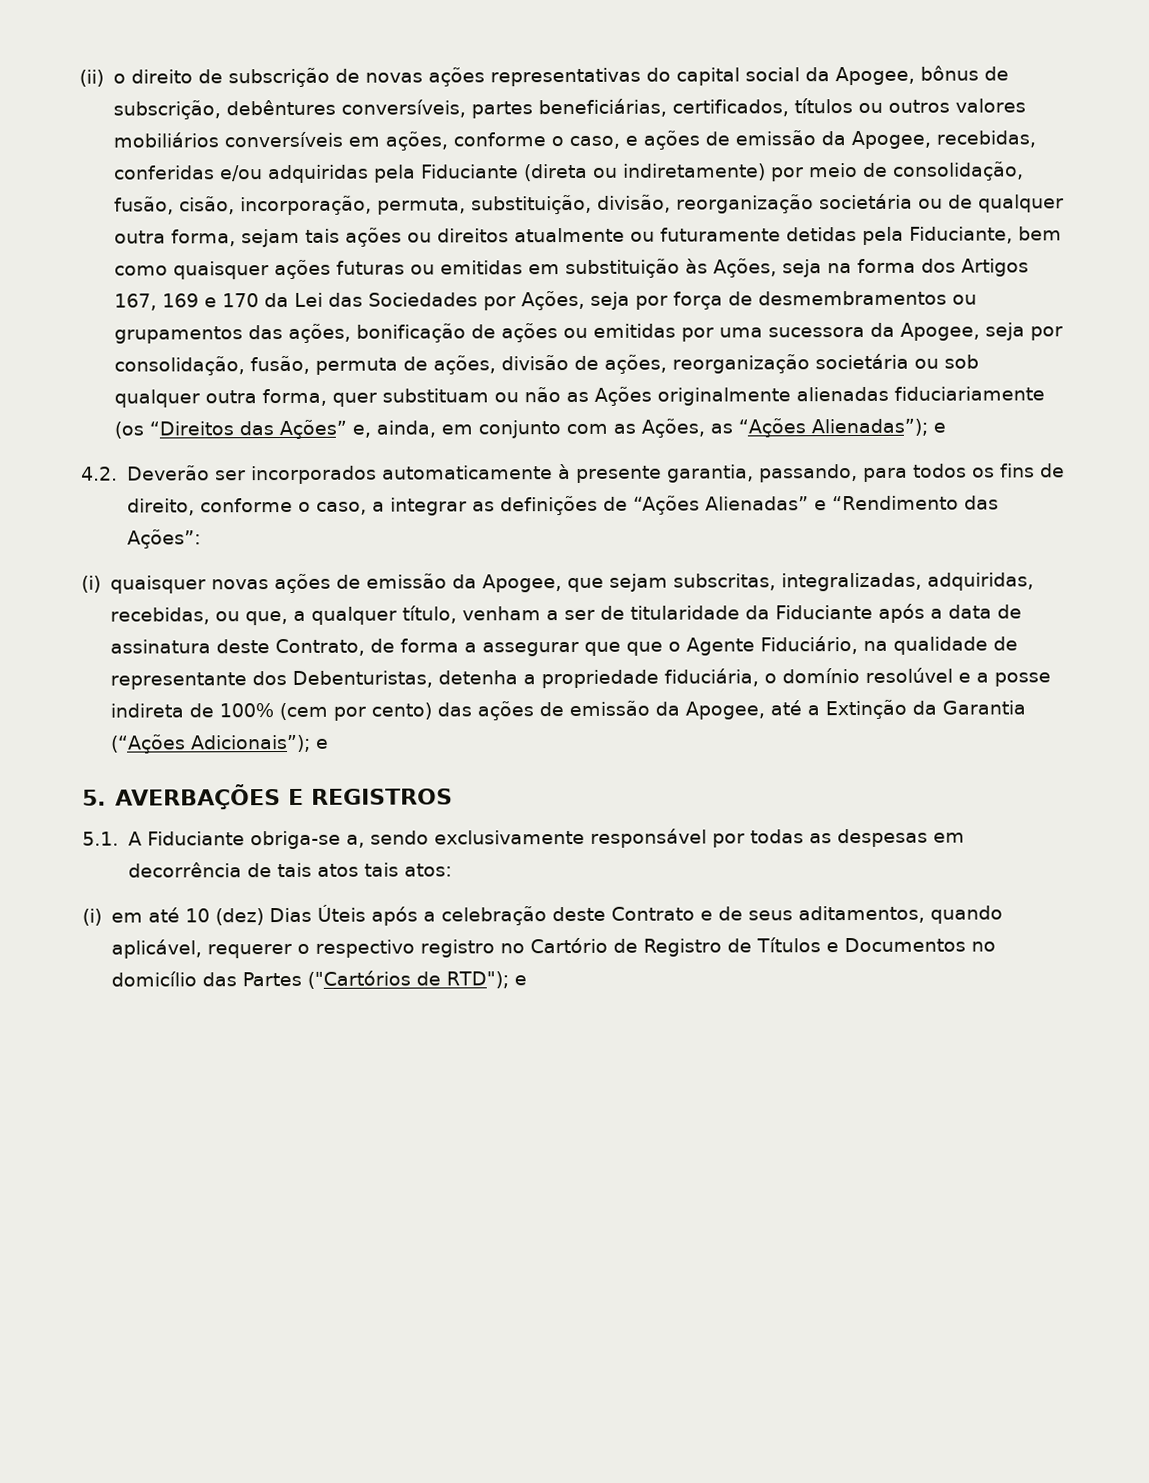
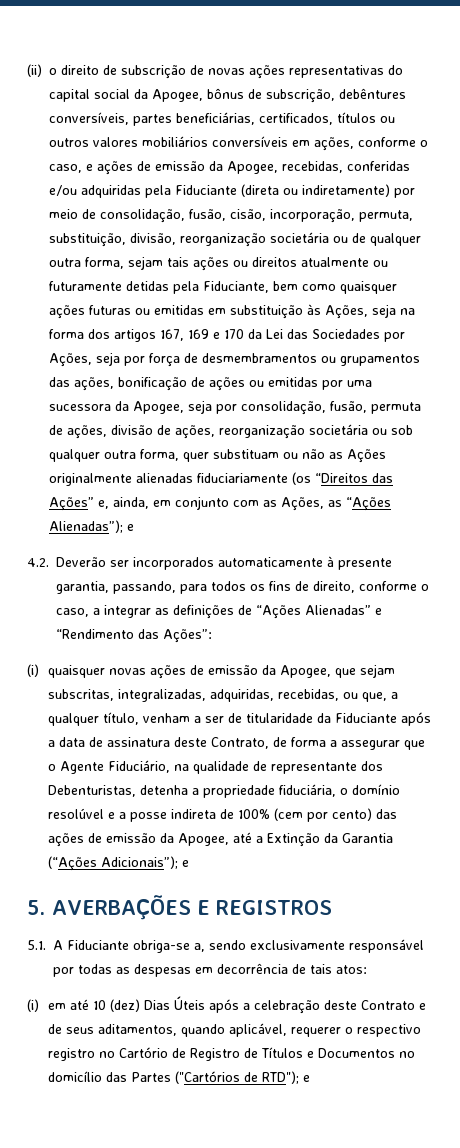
- (ii) o direito de subscrição de novas ações representativas do capital social da Apogee, bônus de subscrição, debêntures conversíveis, partes beneficiárias, certificados, títulos ou outros valores mobiliários conversíveis em ações, conforme o caso, e ações de emissão da Apogee, recebidas, conferidas e/ou adquiridas pela Fiduciante (direta ou indiretamente) por meio de consolidação, fusão, cisão, incorporação, permuta, substituição, divisão, reorganização societária ou de qualquer outra forma, sejam tais ações ou direitos atualmente ou futuramente detidas pela Fiduciante, bem como quaisquer ações futuras ou emitidas em substituição às Ações, seja na forma dos Artigos 167, 169 e 170 da Lei das Sociedades por Ações, seja por força de desmembramentos ou grupamentos das ações, bonificação de ações ou emitidas por uma sucessora da Apogee, seja por consolidação, fusão, permuta de ações, divisão de ações, reorganização societária ou sob qualquer outra forma, quer substituam ou não as Ações originalmente alienadas fiduciariamente (os “Direitos das Ações” e, ainda, em conjunto com as Ações, as “Ações Alienadas”);
+ (ii) o direito de subscrição de novas ações representativas do capital social da Apogee, bônus de subscrição, debêntures conversíveis, partes beneficiárias, certificados, títulos ou outros valores mobiliários conversíveis em ações, conforme o caso, e ações de emissão da Apogee, recebidas, conferidas e/ou adquiridas pela Fiduciante (direta ou indiretamente) por meio de consolidação, fusão, cisão, incorporação, permuta, substituição, divisão, reorganização societária ou de qualquer outra forma, sejam tais ações ou direitos atualmente ou futuramente detidas pela Fiduciante, bem como quaisquer ações futuras ou emitidas em substituição às Ações, seja na forma dos artigos 167, 169 e 170 da Lei das Sociedades por Ações, seja por força de desmembramentos ou grupamentos das ações, bonificação de ações ou emitidas por uma sucessora da Apogee, seja por consolidação, fusão, permuta de ações, divisão de ações, reorganização societária ou sob qualquer outra forma, quer substituam ou não as Ações originalmente alienadas fiduciariamente (os “Direitos das Ações” e, ainda, em conjunto com as Ações, as “Ações Alienadas”);
- (i) quaisquer novas ações de emissão da Apogee, que sejam subscritas, integralizadas, adquiridas, recebidas, ou que, a qualquer título, venham a ser de titularidade da Fiduciante após a data de assinatura deste Contrato, de forma a assegurar que que o Agente Fiduciário, na qualidade de representante dos Debenturistas, detenha a propriedade fiduciária, o domínio resolúvel e a posse indireta de 100% (cem por cento) das ações de emissão da Apogee, até a Extinção da Garantia (“Ações Adicionais”);
+ (i) quaisquer novas ações de emissão da Apogee, que sejam subscritas, integralizadas, adquiridas, recebidas, ou que, a qualquer título, venham a ser de titularidade da Fiduciante após a data de assinatura deste Contrato, de forma a assegurar que o Agente Fiduciário, na qualidade de representante dos Debenturistas, detenha a propriedade fiduciária, o domínio resolúvel e a posse indireta de 100% (cem por cento) das ações de emissão da Apogee, até a Extinção da Garantia (“Ações Adicionais”);
- 5.1. A Fiduciante obriga-se a, sendo exclusivamente responsável por todas as despesas em decorrência de tais atos tais atos:
+ 5.1. A Fiduciante obriga-se a, sendo exclusivamente responsável por todas as despesas em decorrência de tais atos:

